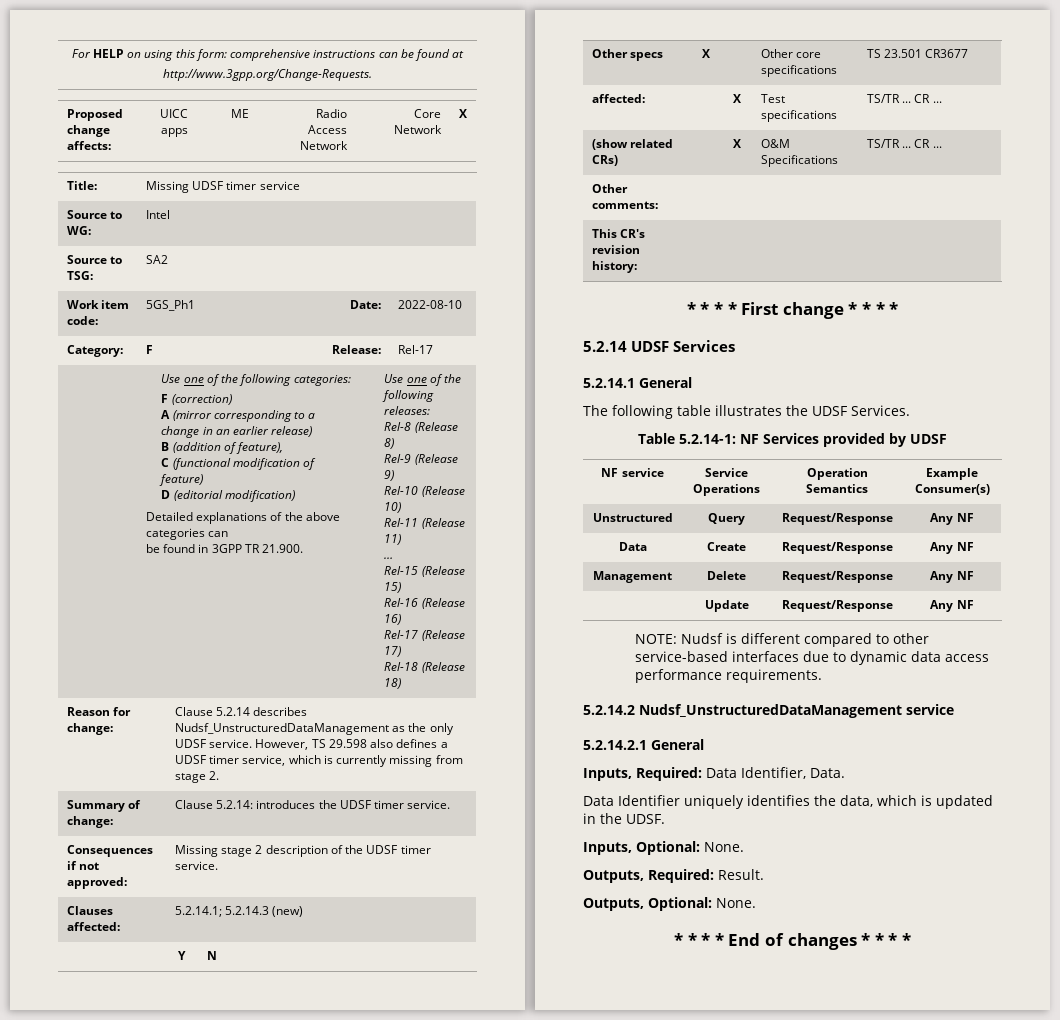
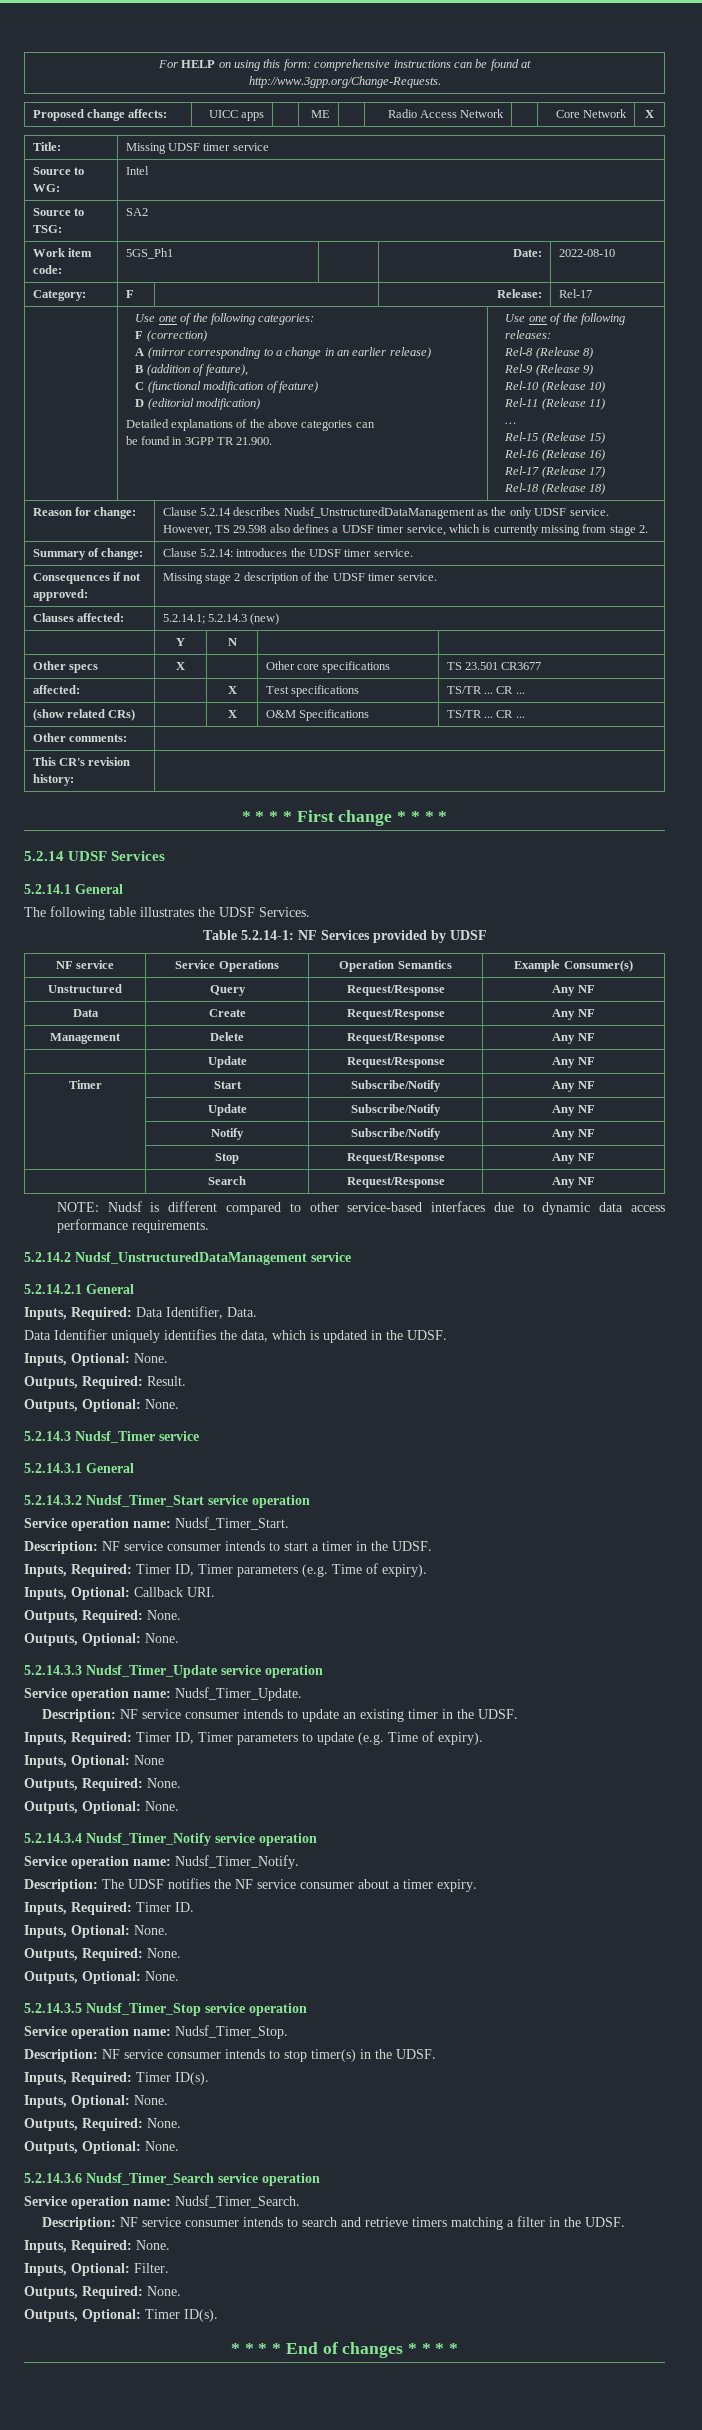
+ Timer | Start | Subscribe/Notify | Any NF
+ | Update | Subscribe/Notify | Any NF
+ | Notify | Subscribe/Notify | Any NF
+ | Stop | Request/Response | Any NF
+ | Search | Request/Response | Any NF
+ 5.2.14.3 Nudsf_Timer service
+ 5.2.14.3.1 General
+ 5.2.14.3.2 Nudsf_Timer_Start service operation
+ Service operation name: Nudsf_Timer_Start.
+ Description: NF service consumer intends to start a timer in the UDSF.
+ Inputs, Required: Timer ID, Timer parameters (e.g. Time of expiry).
+ Inputs, Optional: Callback URI.
+ Outputs, Required: None.
+ Outputs, Optional: None.
+ 5.2.14.3.3 Nudsf_Timer_Update service operation
+ Service operation name: Nudsf_Timer_Update.
+ Description: NF service consumer intends to update an existing timer in the UDSF.
+ Inputs, Required: Timer ID, Timer parameters to update (e.g. Time of expiry).
+ Inputs, Optional: None
+ Outputs, Required: None.
+ Outputs, Optional: None.
+ 5.2.14.3.4 Nudsf_Timer_Notify service operation
+ Service operation name: Nudsf_Timer_Notify.
+ Description: The UDSF notifies the NF service consumer about a timer expiry.
+ Inputs, Required: Timer ID.
+ Inputs, Optional: None.
+ Outputs, Required: None.
+ Outputs, Optional: None.
+ 5.2.14.3.5 Nudsf_Timer_Stop service operation
+ Service operation name: Nudsf_Timer_Stop.
+ Description: NF service consumer intends to stop timer(s) in the UDSF.
+ Inputs, Required: Timer ID(s).
+ Inputs, Optional: None.
+ Outputs, Required: None.
+ Outputs, Optional: None.
+ 5.2.14.3.6 Nudsf_Timer_Search service operation
+ Service operation name: Nudsf_Timer_Search.
+ Description: NF service consumer intends to search and retrieve timers matching a filter in the UDSF.
+ Inputs, Required: None.
+ Inputs, Optional: Filter.
+ Outputs, Required: None.
+ Outputs, Optional: Timer ID(s).

